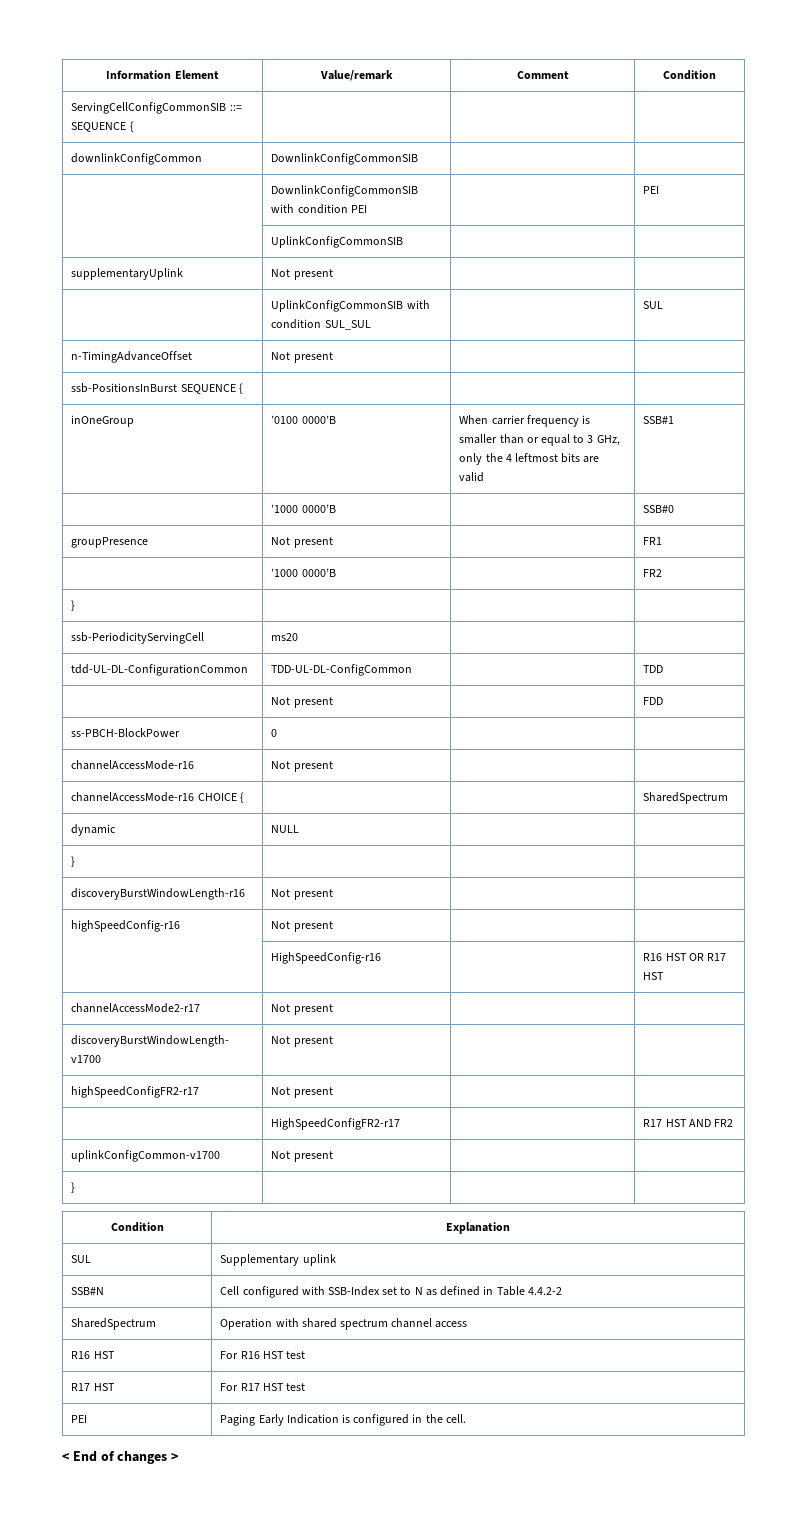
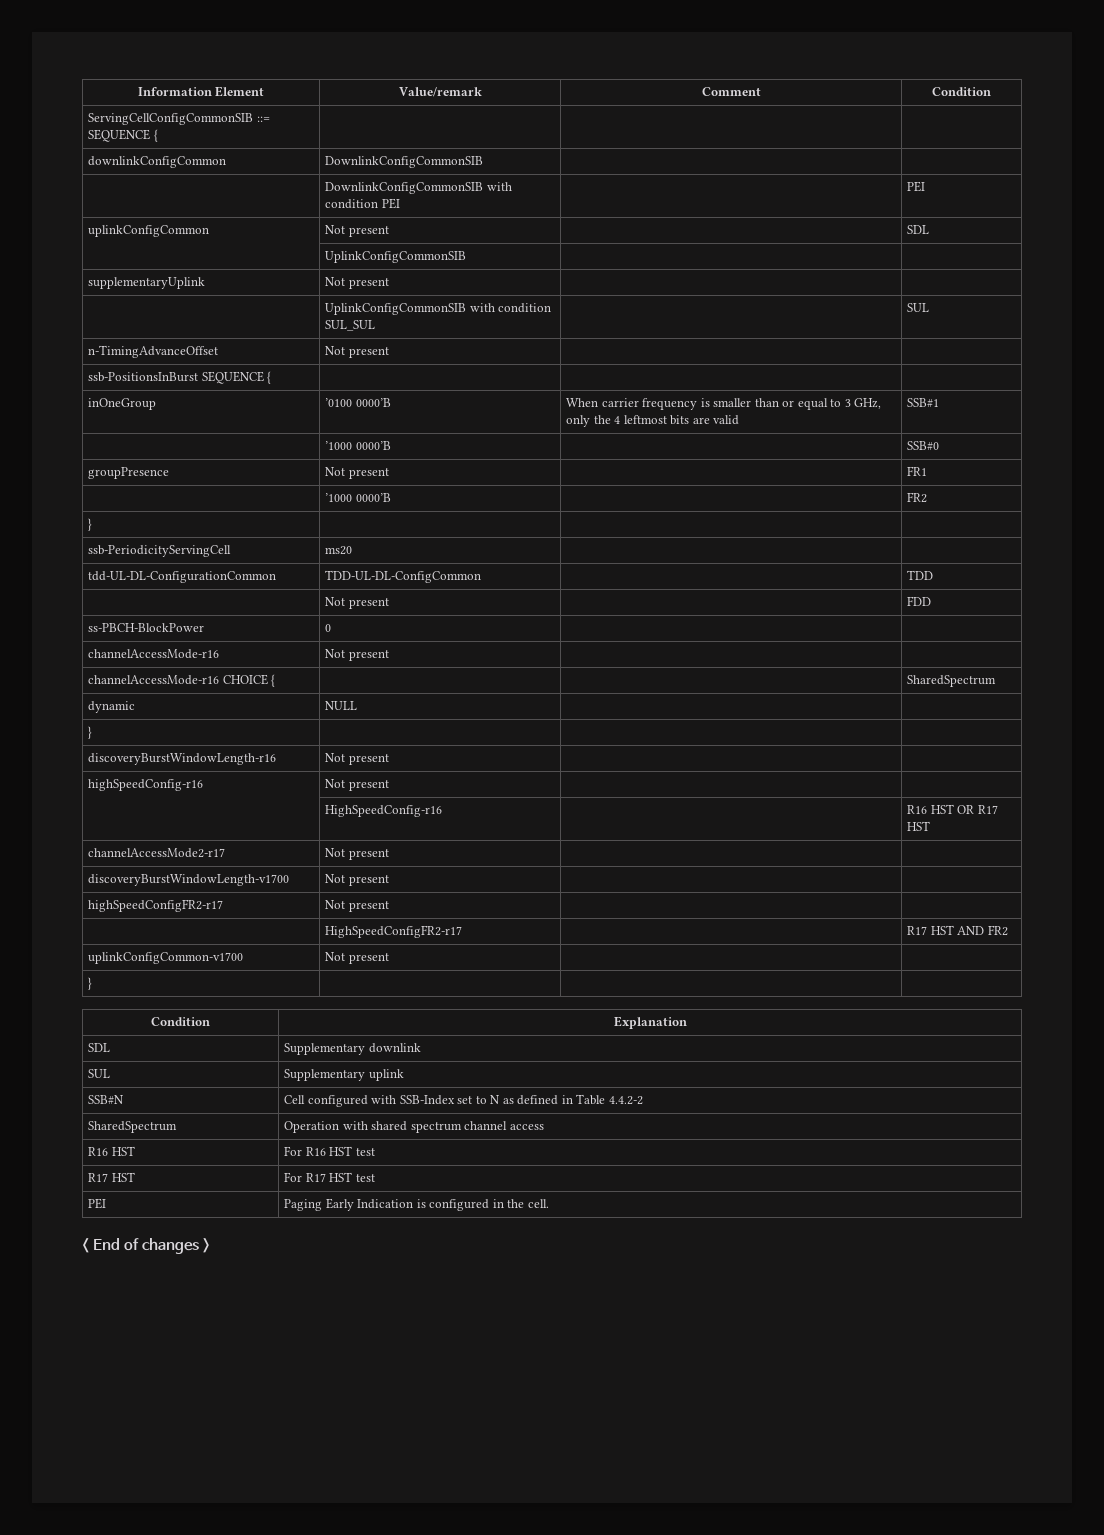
+ uplinkConfigCommon | Not present | | SDL
+ SDL | Supplementary downlink

